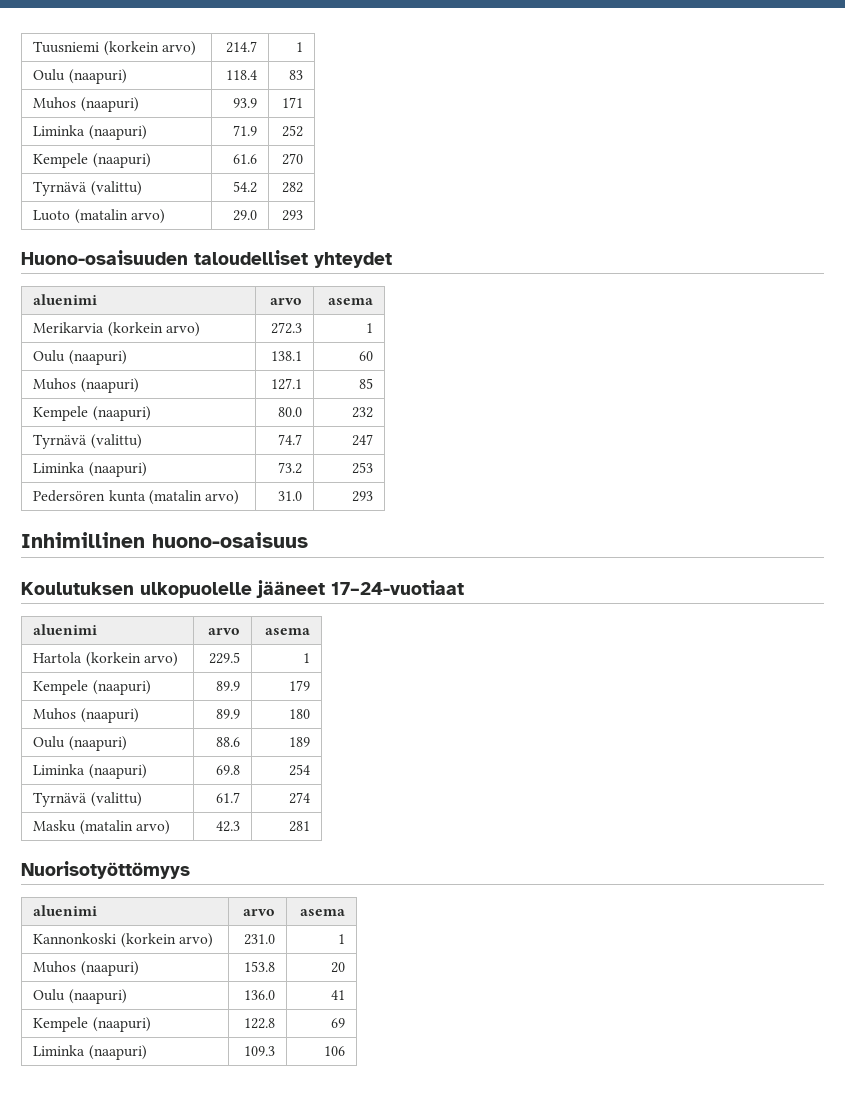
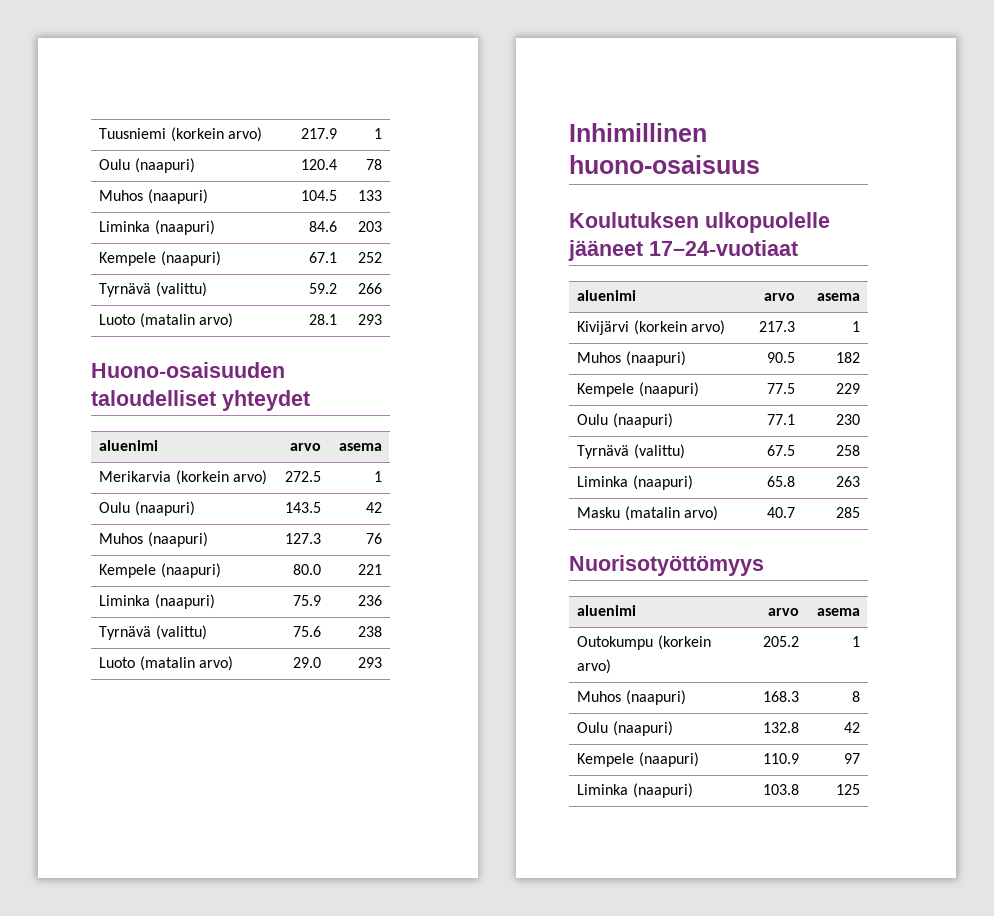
- Tuusniemi (korkein arvo) | 214.7 | 1
- Oulu (naapuri) | 118.4 | 83
- Muhos (naapuri) | 93.9 | 171
- Liminka (naapuri) | 71.9 | 252
- Kempele (naapuri) | 61.6 | 270
- Tyrnävä (valittu) | 54.2 | 282
- Luoto (matalin arvo) | 29.0 | 293
+ Tuusniemi (korkein arvo) | 217.9 | 1
+ Oulu (naapuri) | 120.4 | 78
+ Muhos (naapuri) | 104.5 | 133
+ Liminka (naapuri) | 84.6 | 203
+ Kempele (naapuri) | 67.1 | 252
+ Tyrnävä (valittu) | 59.2 | 266
+ Luoto (matalin arvo) | 28.1 | 293
- Merikarvia (korkein arvo) | 272.3 | 1
- Oulu (naapuri) | 138.1 | 60
- Muhos (naapuri) | 127.1 | 85
+ Merikarvia (korkein arvo) | 272.5 | 1
+ Oulu (naapuri) | 143.5 | 42
+ Muhos (naapuri) | 127.3 | 76
- Kempele (naapuri) | 80.0 | 232
- Tyrnävä (valittu) | 74.7 | 247
- Liminka (naapuri) | 73.2 | 253
- Pedersören kunta (matalin arvo) | 31.0 | 293
+ Kempele (naapuri) | 80.0 | 221
+ Liminka (naapuri) | 75.9 | 236
+ Tyrnävä (valittu) | 75.6 | 238
+ Luoto (matalin arvo) | 29.0 | 293
- Hartola (korkein arvo) | 229.5 | 1
- Kempele (naapuri) | 89.9 | 179
- Muhos (naapuri) | 89.9 | 180
- Oulu (naapuri) | 88.6 | 189
- Liminka (naapuri) | 69.8 | 254
- Tyrnävä (valittu) | 61.7 | 274
+ Kivijärvi (korkein arvo) | 217.3 | 1
+ Muhos (naapuri) | 90.5 | 182
+ Kempele (naapuri) | 77.5 | 229
+ Oulu (naapuri) | 77.1 | 230
+ Tyrnävä (valittu) | 67.5 | 258
+ Liminka (naapuri) | 65.8 | 263
- Masku (matalin arvo) | 42.3 | 281
+ Masku (matalin arvo) | 40.7 | 285
- Kannonkoski (korkein arvo) | 231.0 | 1
- Muhos (naapuri) | 153.8 | 20
- Oulu (naapuri) | 136.0 | 41
- Kempele (naapuri) | 122.8 | 69
- Liminka (naapuri) | 109.3 | 106
+ Outokumpu (korkein arvo) | 205.2 | 1
+ Muhos (naapuri) | 168.3 | 8
+ Oulu (naapuri) | 132.8 | 42
+ Kempele (naapuri) | 110.9 | 97
+ Liminka (naapuri) | 103.8 | 125

